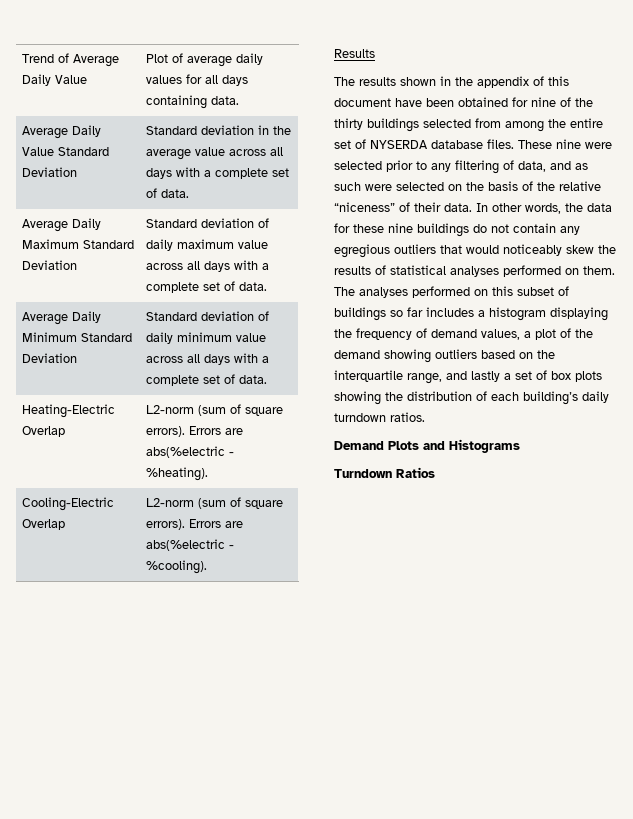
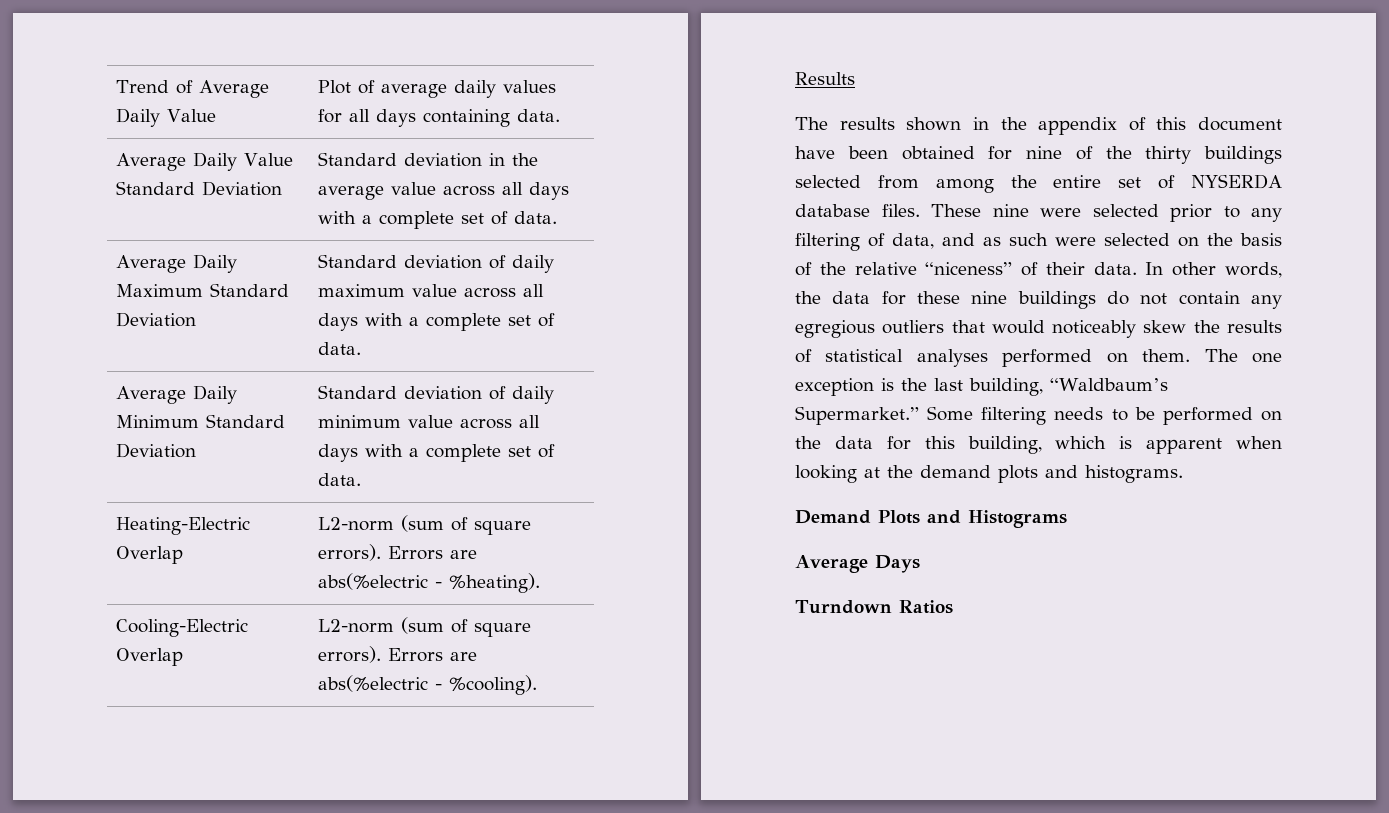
- The analyses performed on this subset of buildings so far includes a histogram displaying the frequency of demand values, a plot of the demand showing outliers based on the interquartile range, and lastly a set of box plots showing the distribution of each building’s daily turndown ratios.
+ The one exception is the last building, “Waldbaum’s Supermarket.” Some filtering needs to be performed on the data for this building, which is apparent when looking at the demand plots and histograms.
+ Average Days

